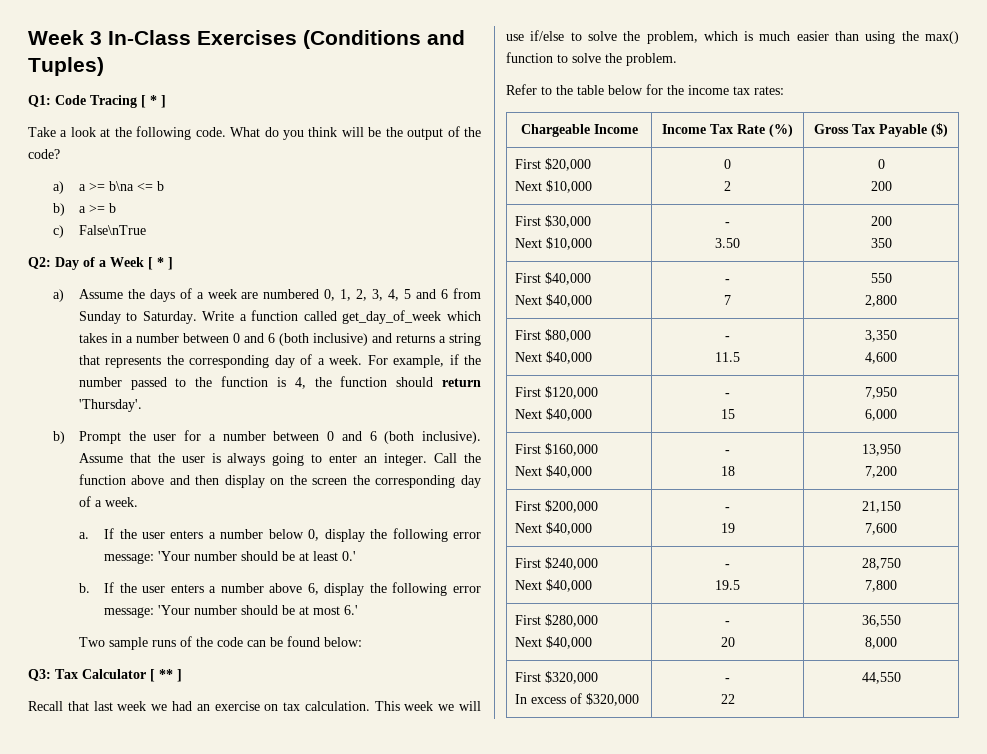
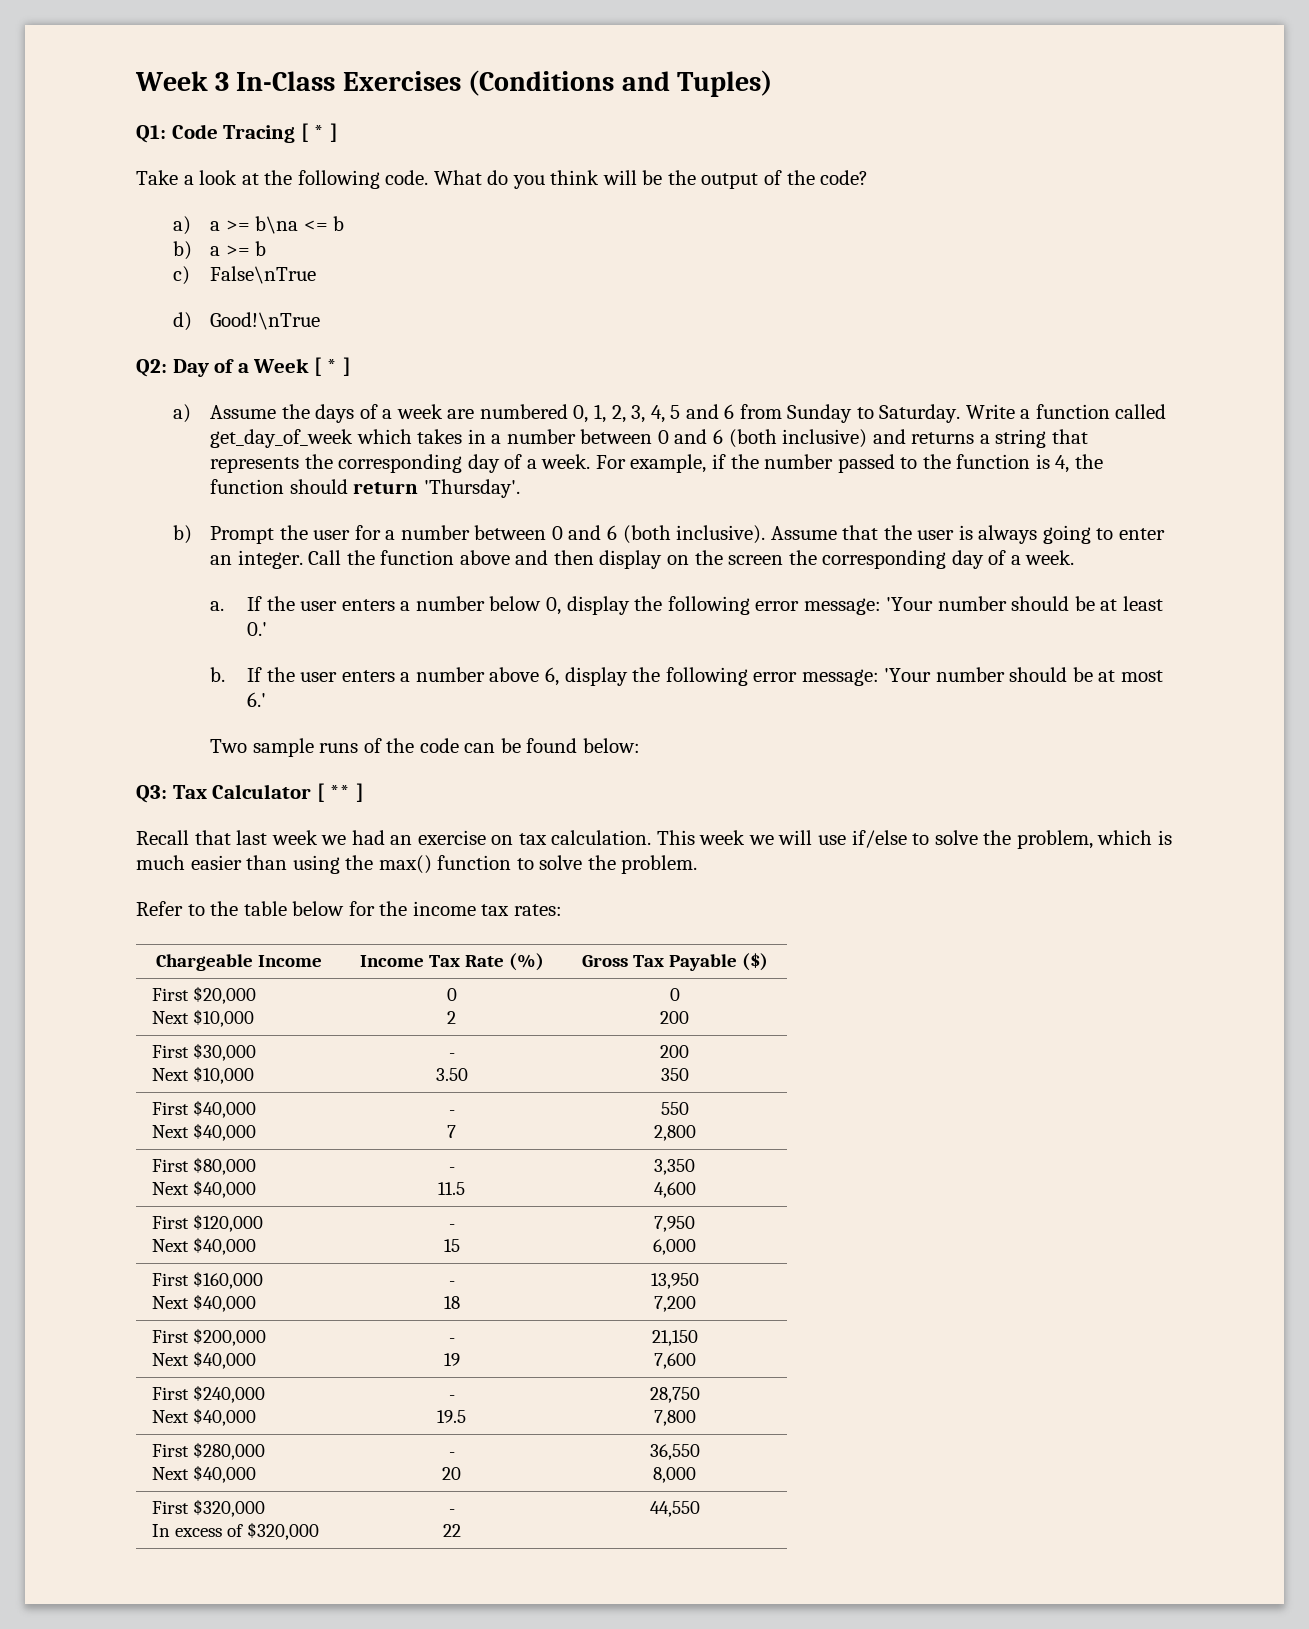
+ d) Good!\nTrue

